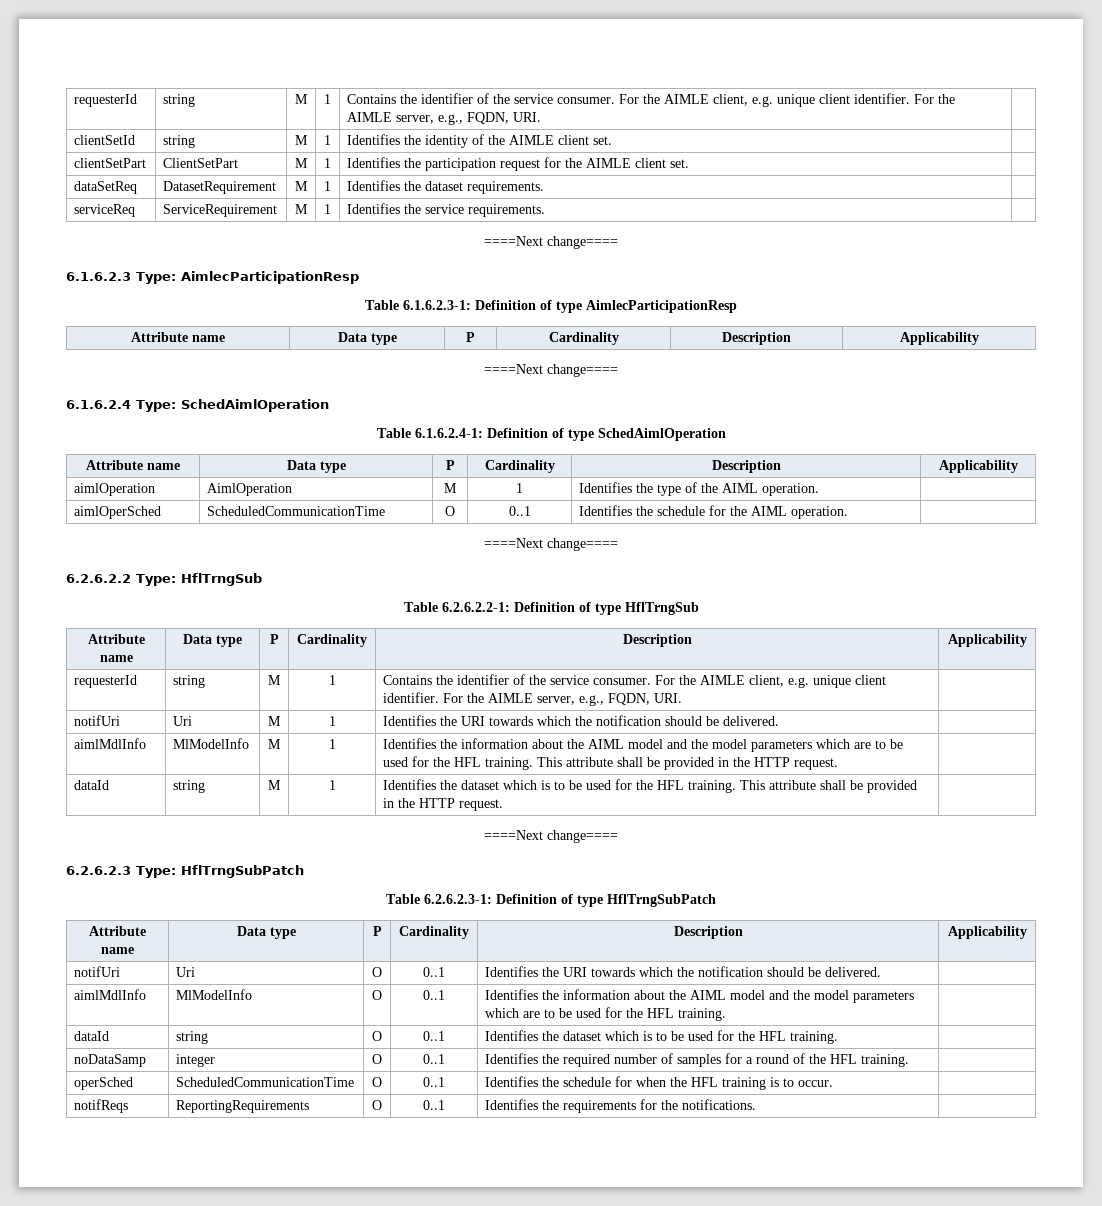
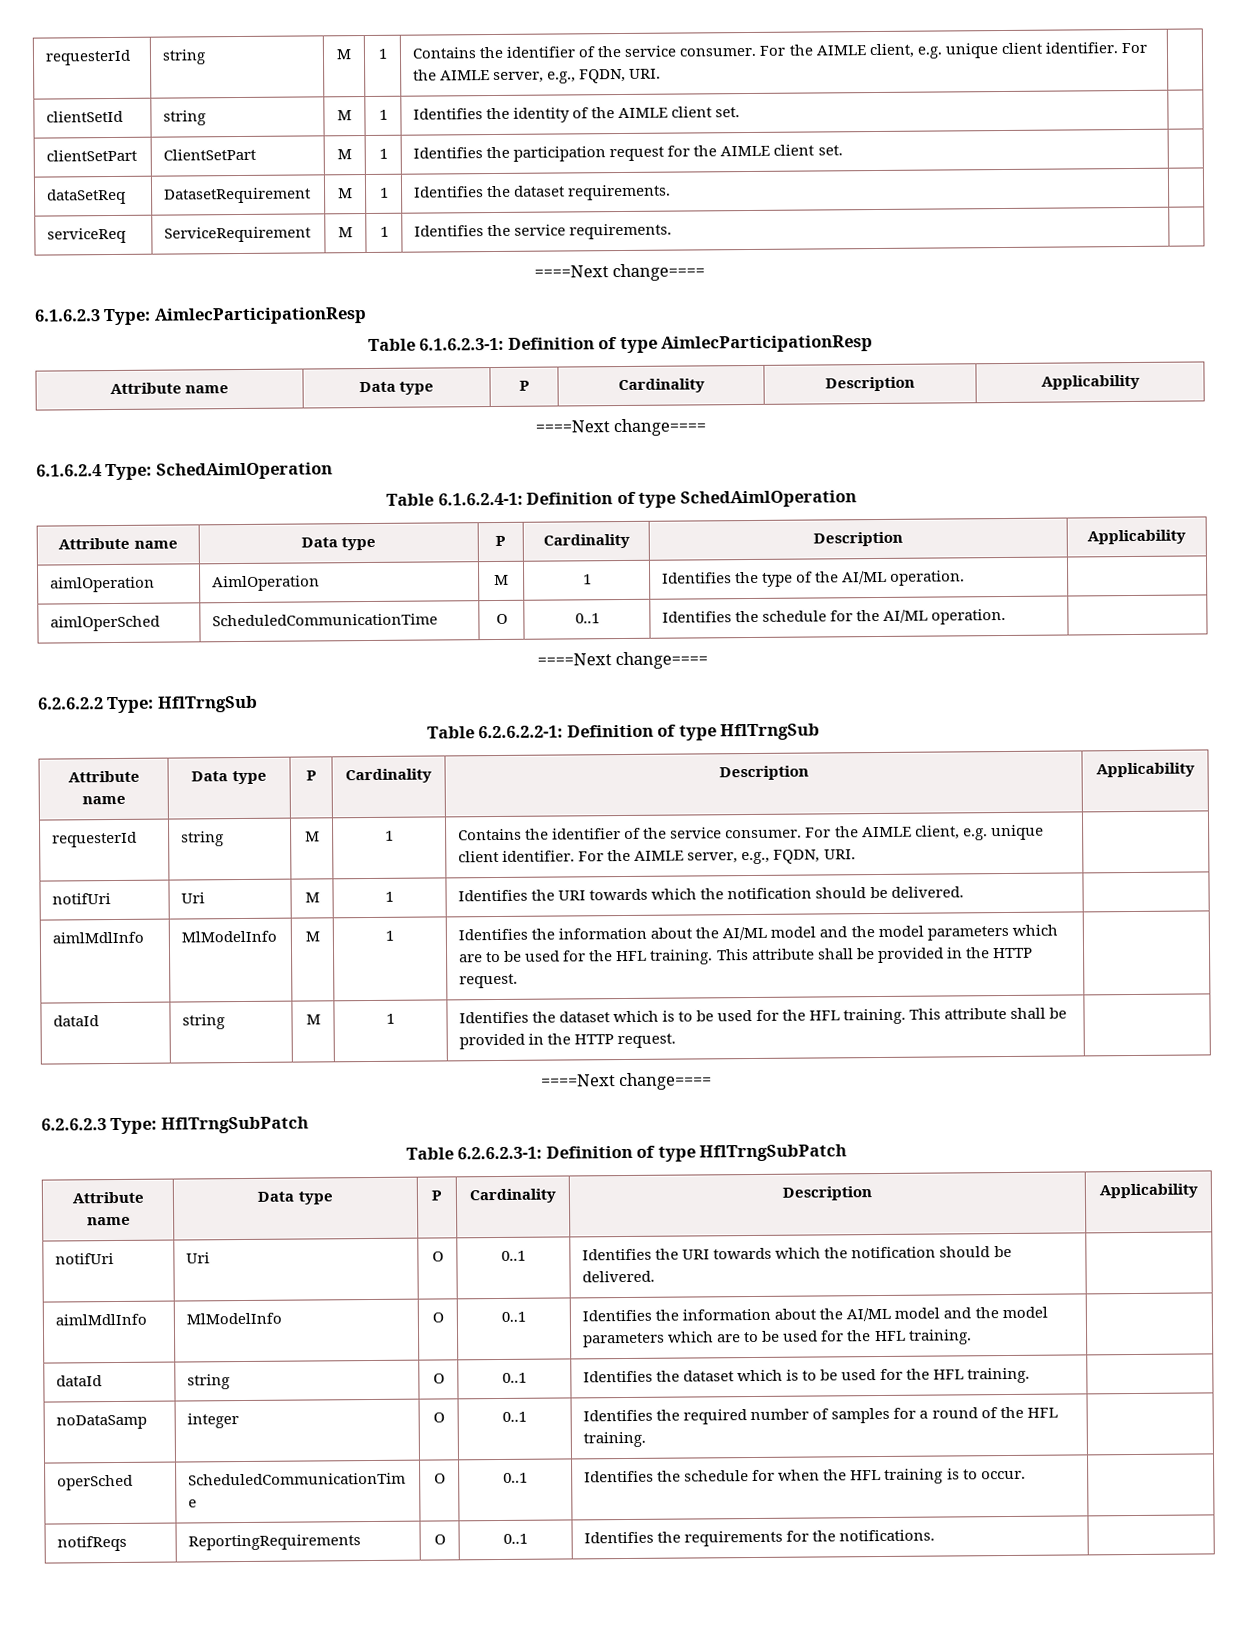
- aimlOperation | AimlOperation | M | 1 | Identifies the type of the AIML operation. |
+ aimlOperation | AimlOperation | M | 1 | Identifies the type of the AI/ML operation. |
- aimlOperSched | ScheduledCommunicationTime | O | 0..1 | Identifies the schedule for the AIML operation. |
+ aimlOperSched | ScheduledCommunicationTime | O | 0..1 | Identifies the schedule for the AI/ML operation. |
- aimlMdlInfo | MlModelInfo | M | 1 | Identifies the information about the AIML model and the model parameters which are to be used for the HFL training. This attribute shall be provided in the HTTP request. |
+ aimlMdlInfo | MlModelInfo | M | 1 | Identifies the information about the AI/ML model and the model parameters which are to be used for the HFL training. This attribute shall be provided in the HTTP request. |
- aimlMdlInfo | MlModelInfo | O | 0..1 | Identifies the information about the AIML model and the model parameters which are to be used for the HFL training. |
+ aimlMdlInfo | MlModelInfo | O | 0..1 | Identifies the information about the AI/ML model and the model parameters which are to be used for the HFL training. |

